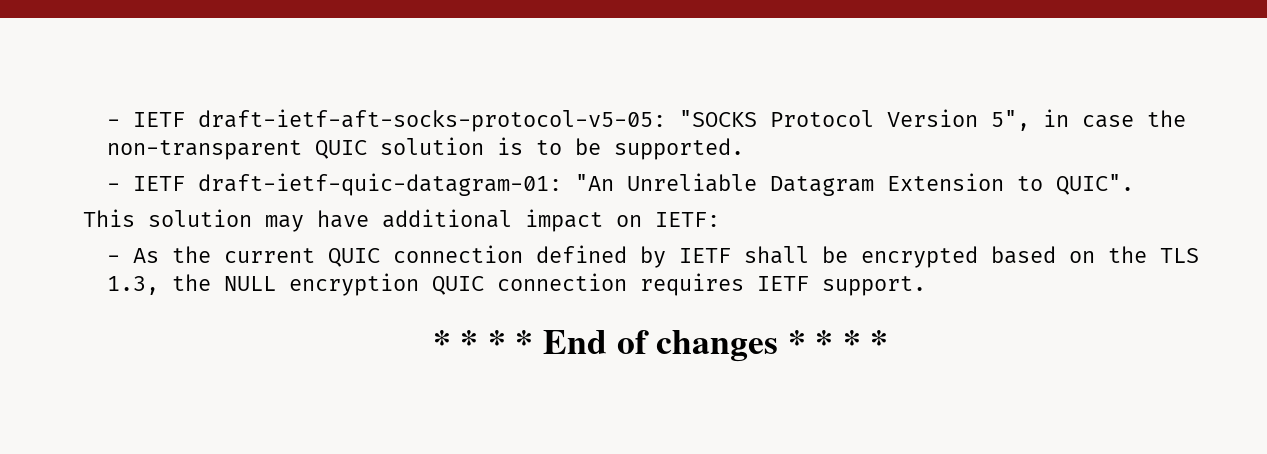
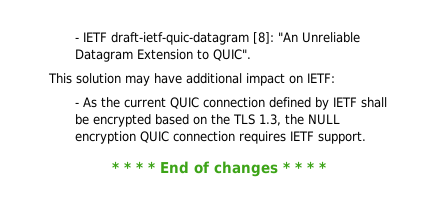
- - IETF draft-ietf-aft-socks-protocol-v5-05: "SOCKS Protocol Version 5", in case the non-transparent QUIC solution is to be supported.
- - IETF draft-ietf-quic-datagram-01: "An Unreliable Datagram Extension to QUIC".
+ - IETF draft-ietf-quic-datagram [8]: "An Unreliable Datagram Extension to QUIC".

